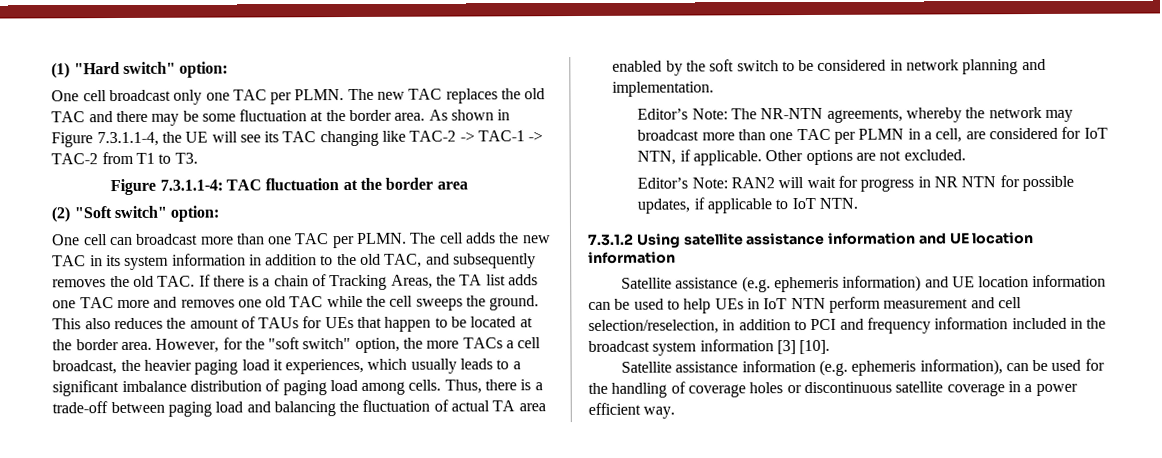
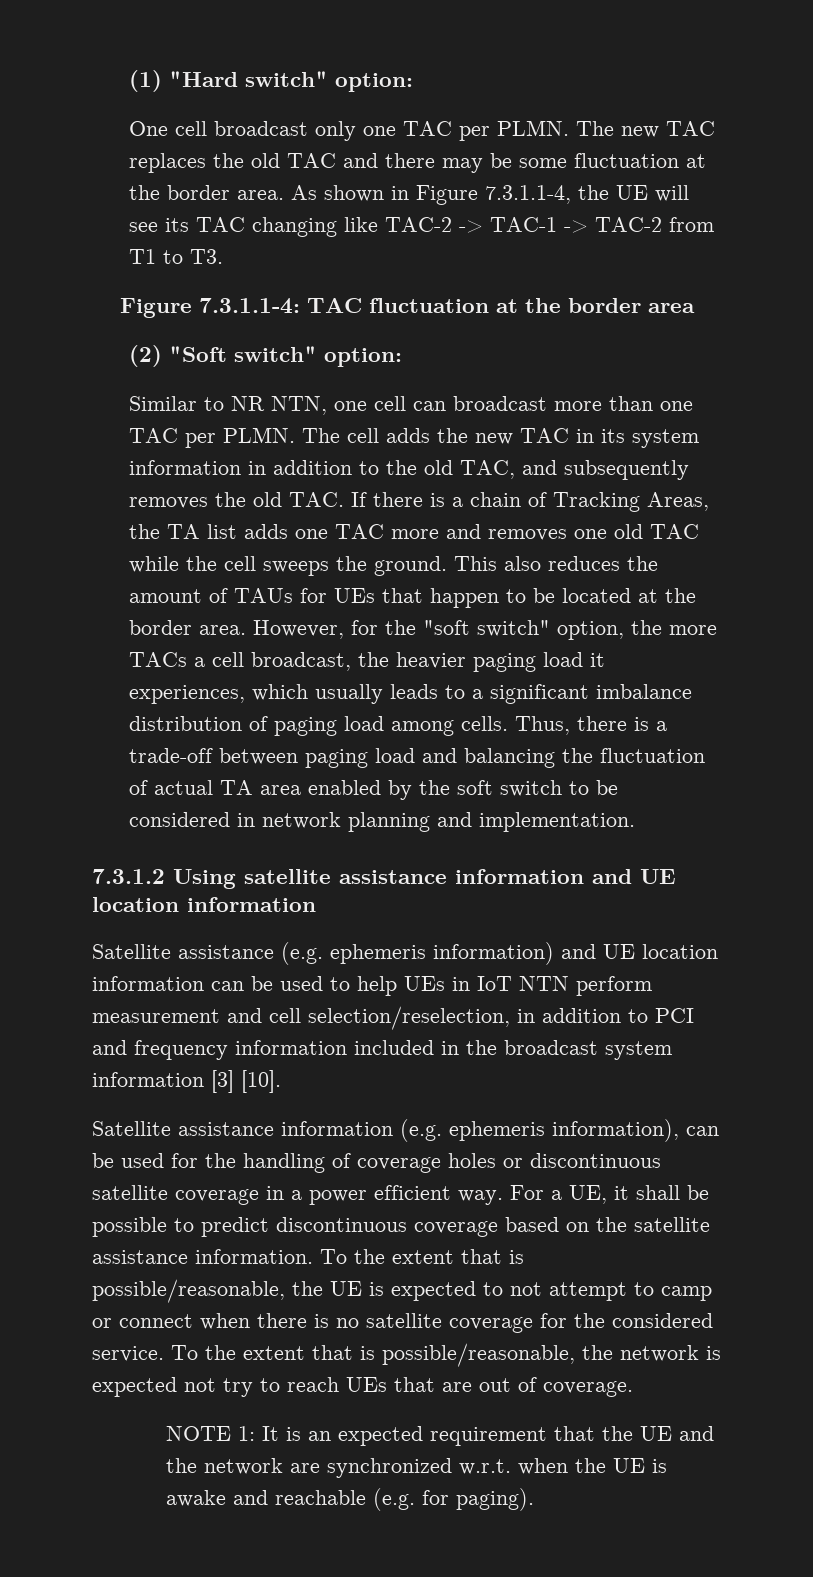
- One cell can broadcast more than one TAC per PLMN.
+ Similar to NR NTN, one cell can broadcast more than one TAC per PLMN.
- Editor’s Note: The NR-NTN agreements, whereby the network may broadcast more than one TAC per PLMN in a cell, are considered for IoT NTN, if applicable. Other options are not excluded.
- Editor’s Note: RAN2 will wait for progress in NR NTN for possible updates, if applicable to IoT NTN.
+ For a UE, it shall be possible to predict discontinuous coverage based on the satellite assistance information. To the extent that is possible/reasonable, the UE is expected to not attempt to camp or connect when there is no satellite coverage for the considered service. To the extent that is possible/reasonable, the network is expected not try to reach UEs that are out of coverage.
+ NOTE 1: It is an expected requirement that the UE and the network are synchronized w.r.t. when the UE is awake and reachable (e.g. for paging).

